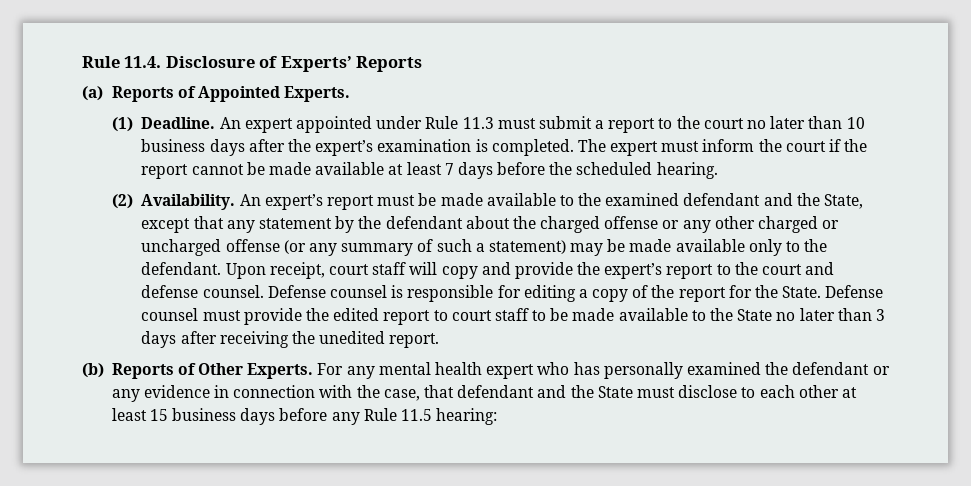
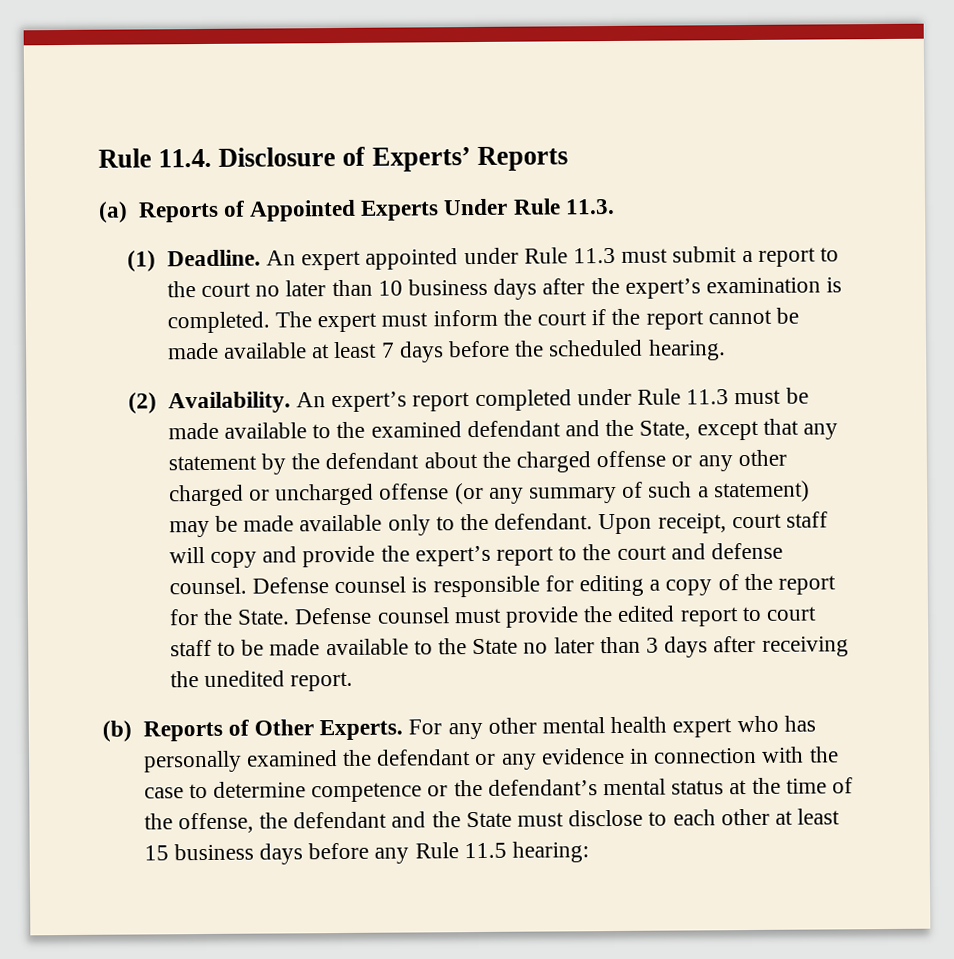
- (a) Reports of Appointed Experts.
+ (a) Reports of Appointed Experts Under Rule 11.3.
- An expert’s report must be made available to the examined defendant and the State, except that any statement by the defendant about the charged offense or any other charged or uncharged offense (or any summary of such a statement) may be made available only to the defendant.
+ An expert’s report completed under Rule 11.3 must be made available to the examined defendant and the State, except that any statement by the defendant about the charged offense or any other charged or uncharged offense (or any summary of such a statement) may be made available only to the defendant.
- For any mental health expert who has personally examined the defendant or any evidence in connection with the case, that defendant and the State must disclose to each other at least 15 business days before any Rule 11.5 hearing:
+ For any other mental health expert who has personally examined the defendant or any evidence in connection with the case to determine competence or the defendant’s mental status at the time of the offense, the defendant and the State must disclose to each other at least 15 business days before any Rule 11.5 hearing:

